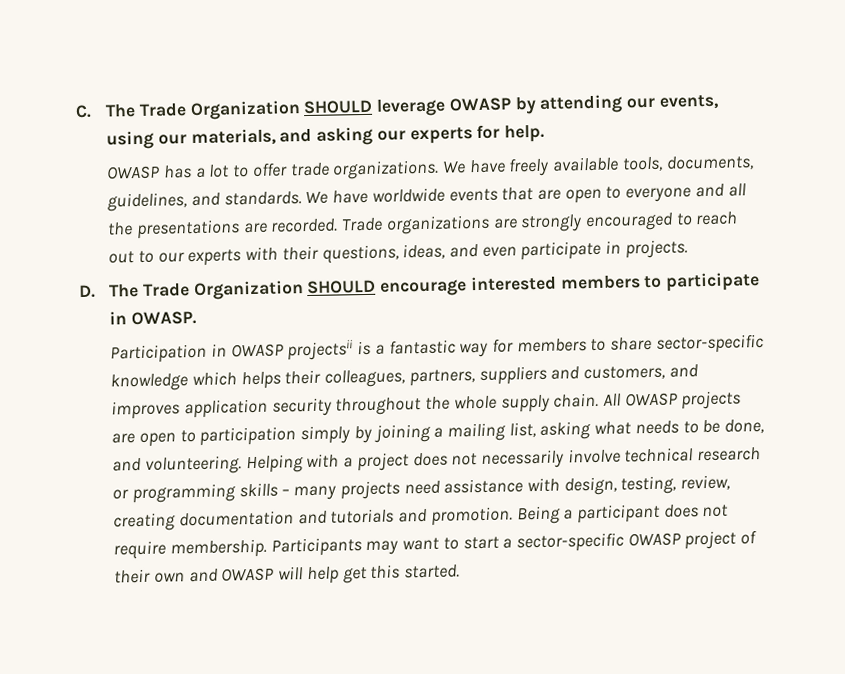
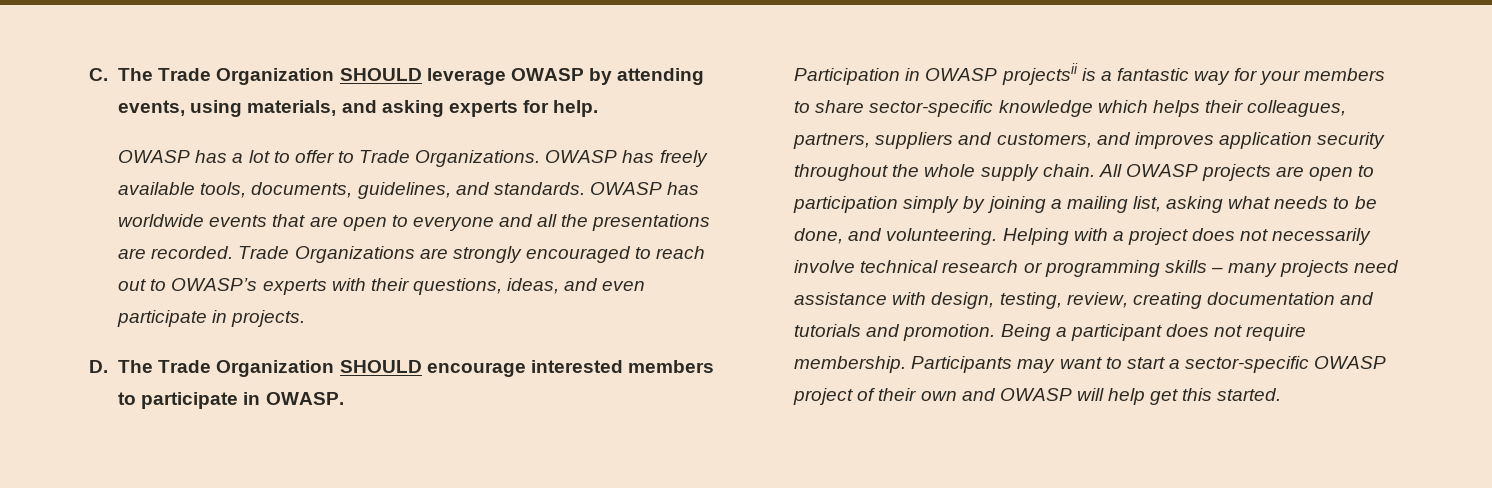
- C. The Trade Organization SHOULD leverage OWASP by attending our events, using our materials, and asking our experts for help.
+ C. The Trade Organization SHOULD leverage OWASP by attending events, using materials, and asking experts for help.
- OWASP has a lot to offer trade organizations. We have freely available tools, documents, guidelines, and standards.
+ OWASP has a lot to offer to Trade Organizations. OWASP has freely available tools, documents, guidelines, and standards.
- We have worldwide events that are open to everyone and all the presentations are recorded.
+ OWASP has worldwide events that are open to everyone and all the presentations are recorded.
- Trade organizations are strongly encouraged to reach out to our experts with their questions, ideas, and even participate in projects.
+ Trade Organizations are strongly encouraged to reach out to OWASP’s experts with their questions, ideas, and even participate in projects.
- Participation in OWASP projectsii is a fantastic way for members to share sector-specific knowledge which helps their colleagues, partners, suppliers and customers, and improves application security throughout the whole supply chain.
+ Participation in OWASP projectsii is a fantastic way for your members to share sector-specific knowledge which helps their colleagues, partners, suppliers and customers, and improves application security throughout the whole supply chain.

